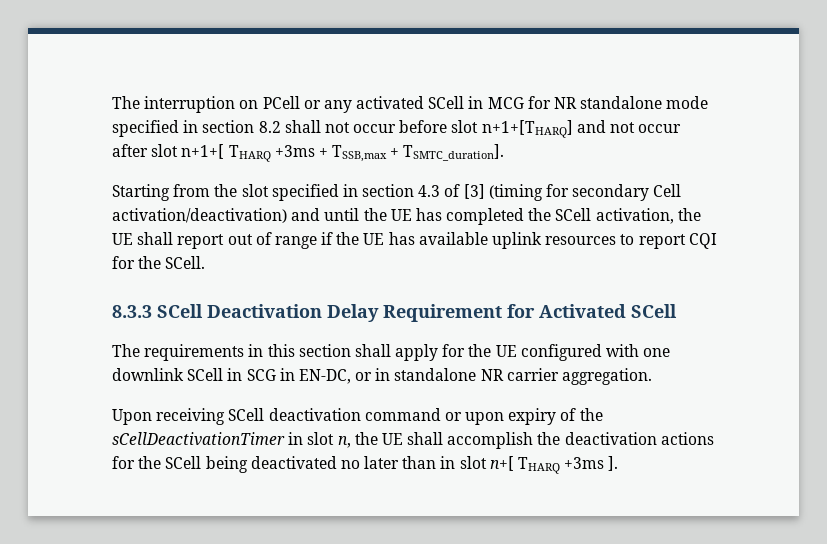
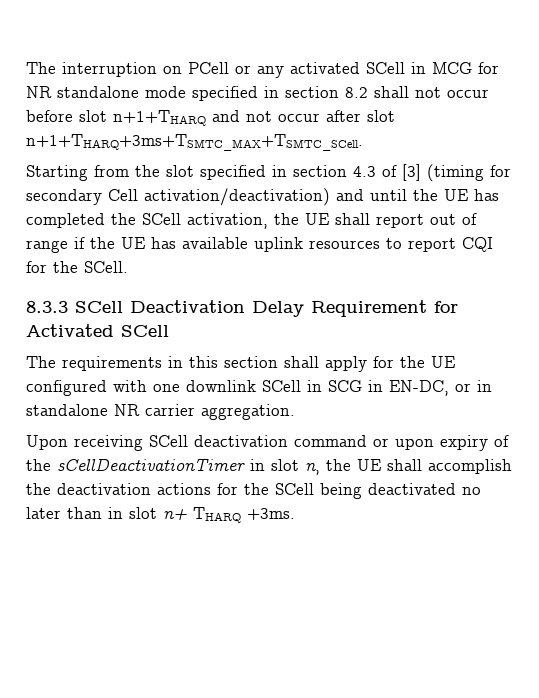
- The interruption on PCell or any activated SCell in MCG for NR standalone mode specified in section 8.2 shall not occur before slot n+1+[THARQ] and not occur after slot n+1+[ THARQ +3ms + TSSB,max + TSMTC_duration].
+ The interruption on PCell or any activated SCell in MCG for NR standalone mode specified in section 8.2 shall not occur before slot n+1+THARQ and not occur after slot n+1+THARQ+3ms+TSMTC_MAX+TSMTC_SCell.
- Upon receiving SCell deactivation command or upon expiry of the sCellDeactivationTimer in slot n, the UE shall accomplish the deactivation actions for the SCell being deactivated no later than in slot n+[ THARQ +3ms ].
+ Upon receiving SCell deactivation command or upon expiry of the sCellDeactivationTimer in slot n, the UE shall accomplish the deactivation actions for the SCell being deactivated no later than in slot n+ THARQ +3ms.

